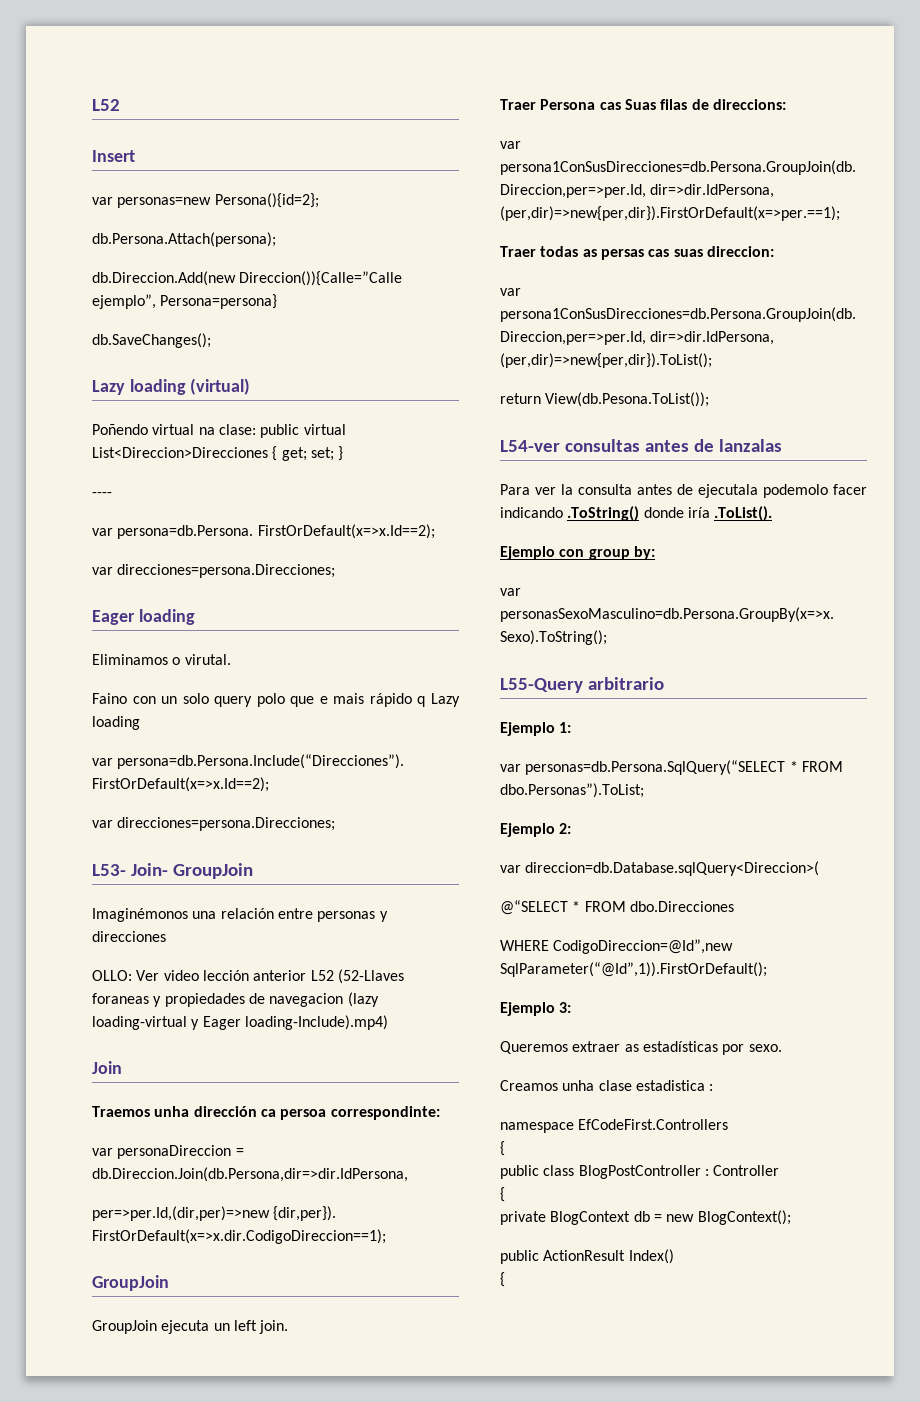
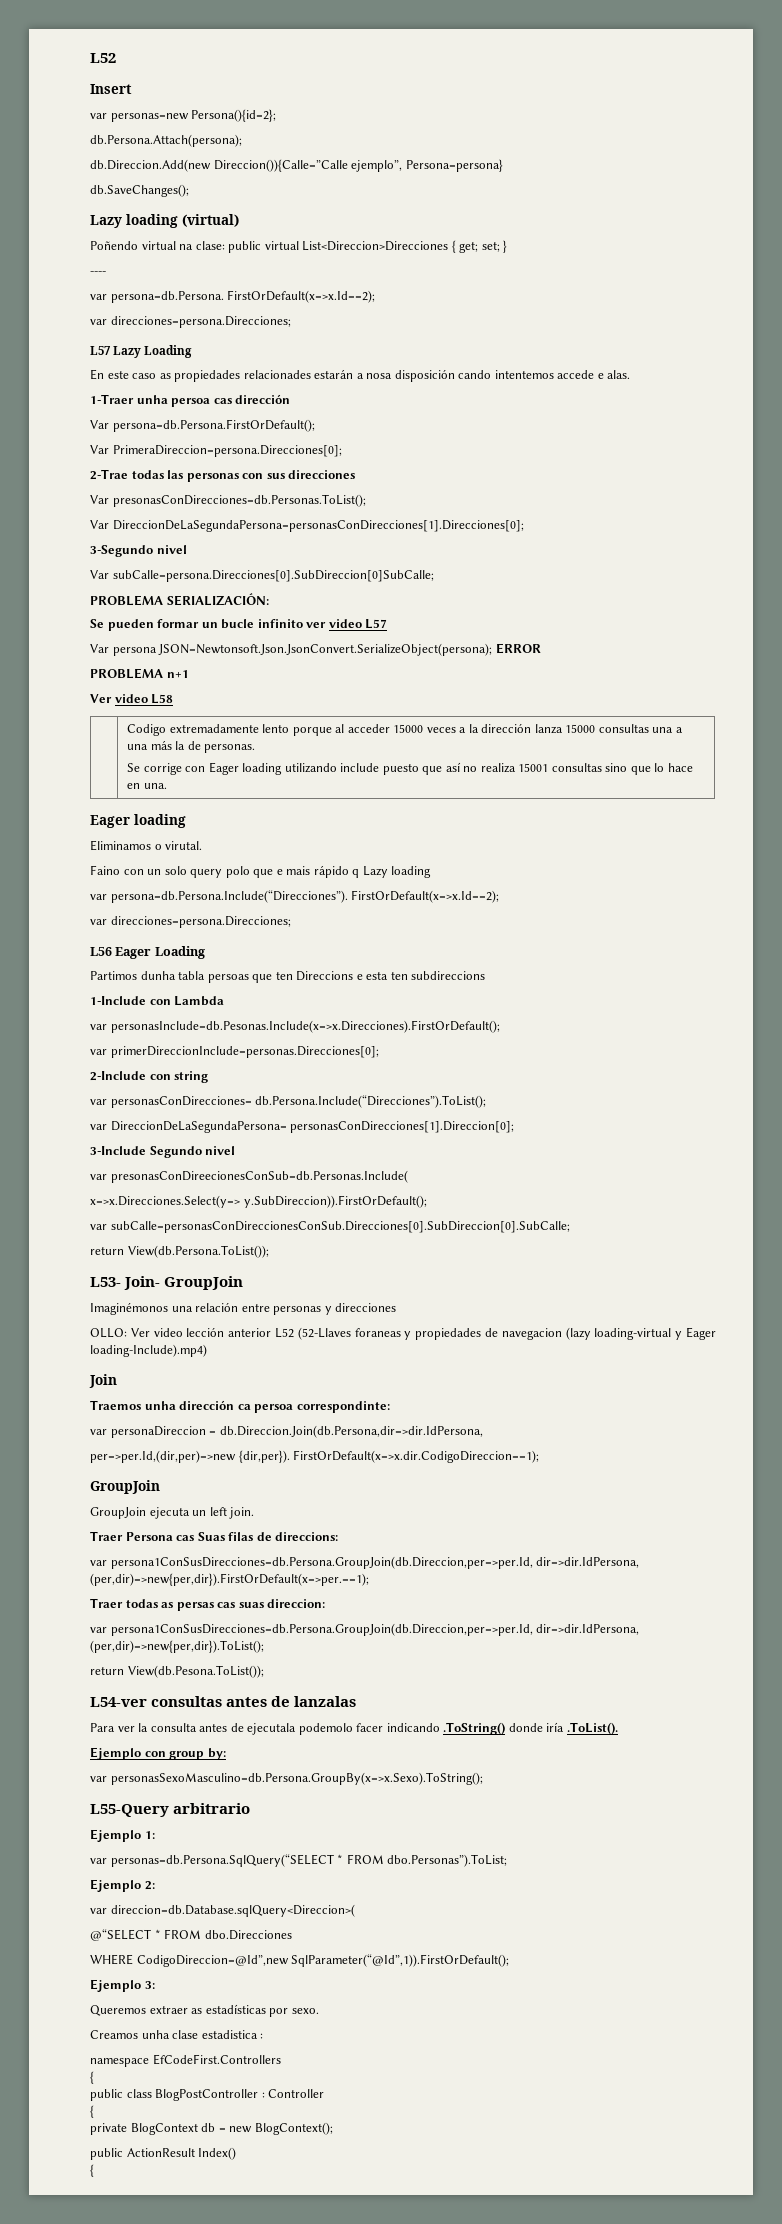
+ L57 Lazy Loading
+ En este caso as propiedades relacionades estarán a nosa disposición cando intentemos accede e alas.
+ 1-Traer unha persoa cas dirección
+ Var persona=db.Persona.FirstOrDefault();
+ Var PrimeraDireccion=persona.Direcciones[0];
+ 2-Trae todas las personas con sus direcciones
+ Var presonasConDirecciones=db.Personas.ToList();
+ Var DireccionDeLaSegundaPersona=personasConDirecciones[1].Direcciones[0];
+ 3-Segundo nivel
+ Var subCalle=persona.Direcciones[0].SubDireccion[0]SubCalle;
+ PROBLEMA SERIALIZACIÓN:
+ Se pueden formar un bucle infinito ver video L57
+ Var persona JSON=Newtonsoft.Json.JsonConvert.SerializeObject(persona); ERROR
+ PROBLEMA n+1
+ Ver video L58
+ | Codigo extremadamente lento porque al acceder 15000 veces a la dirección lanza 15000 consultas una a una más la de personas.
+ Se corrige con Eager loading utilizando include puesto que así no realiza 15001 consultas sino que lo hace en una.
+ L56 Eager Loading
+ Partimos dunha tabla persoas que ten Direccions e esta ten subdireccions
+ 1-Include con Lambda
+ var personasInclude=db.Pesonas.Include(x=>x.Direcciones).FirstOrDefault();
+ var primerDireccionInclude=personas.Direcciones[0];
+ 2-Include con string
+ var personasConDirecciones= db.Persona.Include(“Direcciones”).ToList();
+ var DireccionDeLaSegundaPersona= personasConDirecciones[1].Direccion[0];
+ 3-Include Segundo nivel
+ var presonasConDireecionesConSub=db.Personas.Include(
+ x=>x.Direcciones.Select(y=> y.SubDireccion)).FirstOrDefault();
+ var subCalle=personasConDireccionesConSub.Direcciones[0].SubDireccion[0].SubCalle;
+ return View(db.Persona.ToList());

